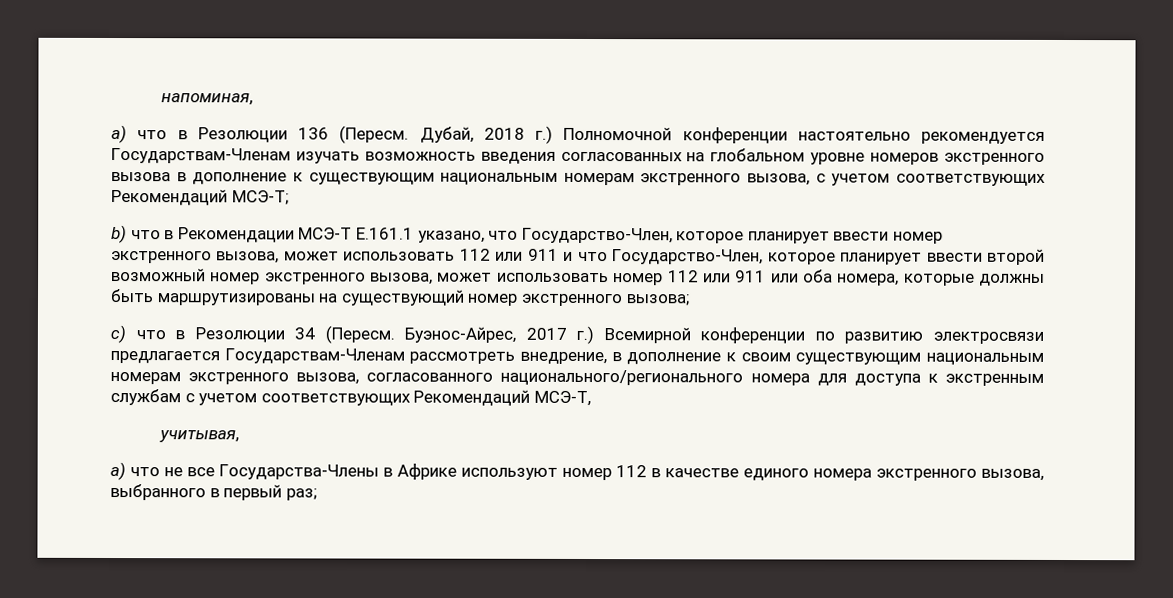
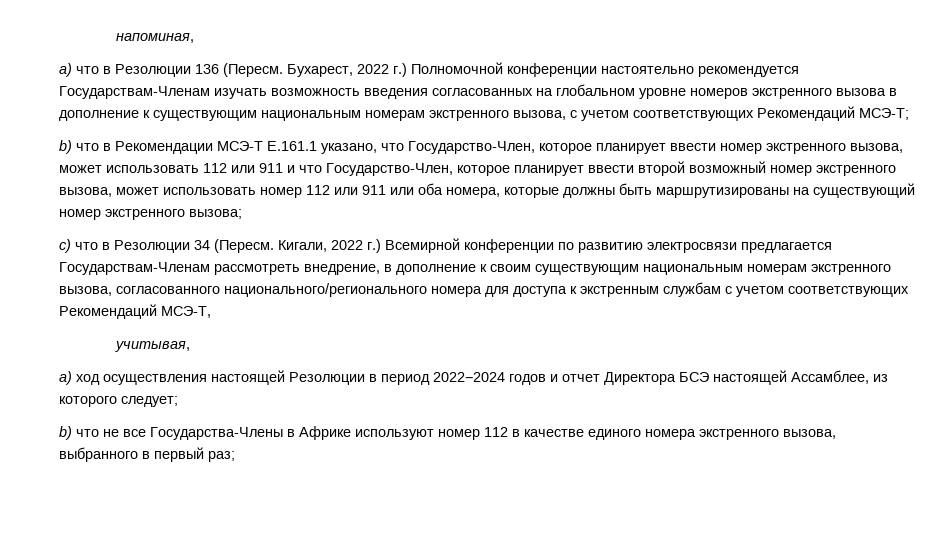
- Дубай, 2018 г.) Полномочной конференции настоятельно рекомендуется Государствам-Членам изучать возможность введения согласованных на глобальном уровне номеров экстренного вызова в дополнение к существующим национальным номерам экстренного вызова, с учетом соответствующих Рекомендаций МСЭ-Т;
+ Бухарест, 2022 г.) Полномочной конференции настоятельно рекомендуется Государствам-Членам изучать возможность введения согласованных на глобальном уровне номеров экстренного вызова в дополнение к существующим национальным номерам экстренного вызова, с учетом соответствующих Рекомендаций МСЭ-Т;
- Буэнос-Айрес, 2017 г.) Всемирной конференции по развитию электросвязи предлагается Государствам-Членам рассмотреть внедрение, в дополнение к своим существующим национальным номерам экстренного вызова, согласованного национального/регионального номера для доступа к экстренным службам с учетом соответствующих Рекомендаций МСЭ-Т,
+ Кигали, 2022 г.) Всемирной конференции по развитию электросвязи предлагается Государствам-Членам рассмотреть внедрение, в дополнение к своим существующим национальным номерам экстренного вызова, согласованного национального/регионального номера для доступа к экстренным службам с учетом соответствующих Рекомендаций МСЭ-Т,
- a) что не все Государства-Члены в Африке используют номер 112 в качестве единого номера экстренного вызова, выбранного в первый раз;
+ a) ход осуществления настоящей Резолюции в период 2022−2024 годов и отчет Директора БСЭ настоящей Ассамблее, из которого следует;
+ b) что не все Государства-Члены в Африке используют номер 112 в качестве единого номера экстренного вызова, выбранного в первый раз;

